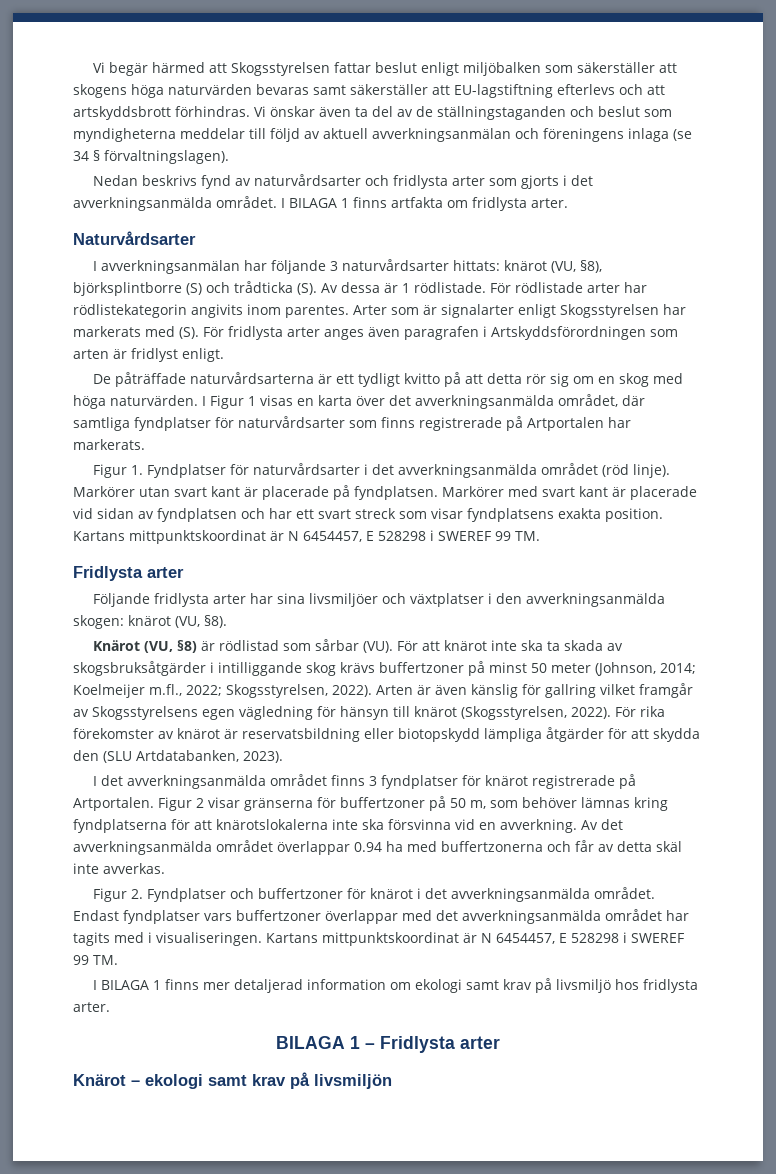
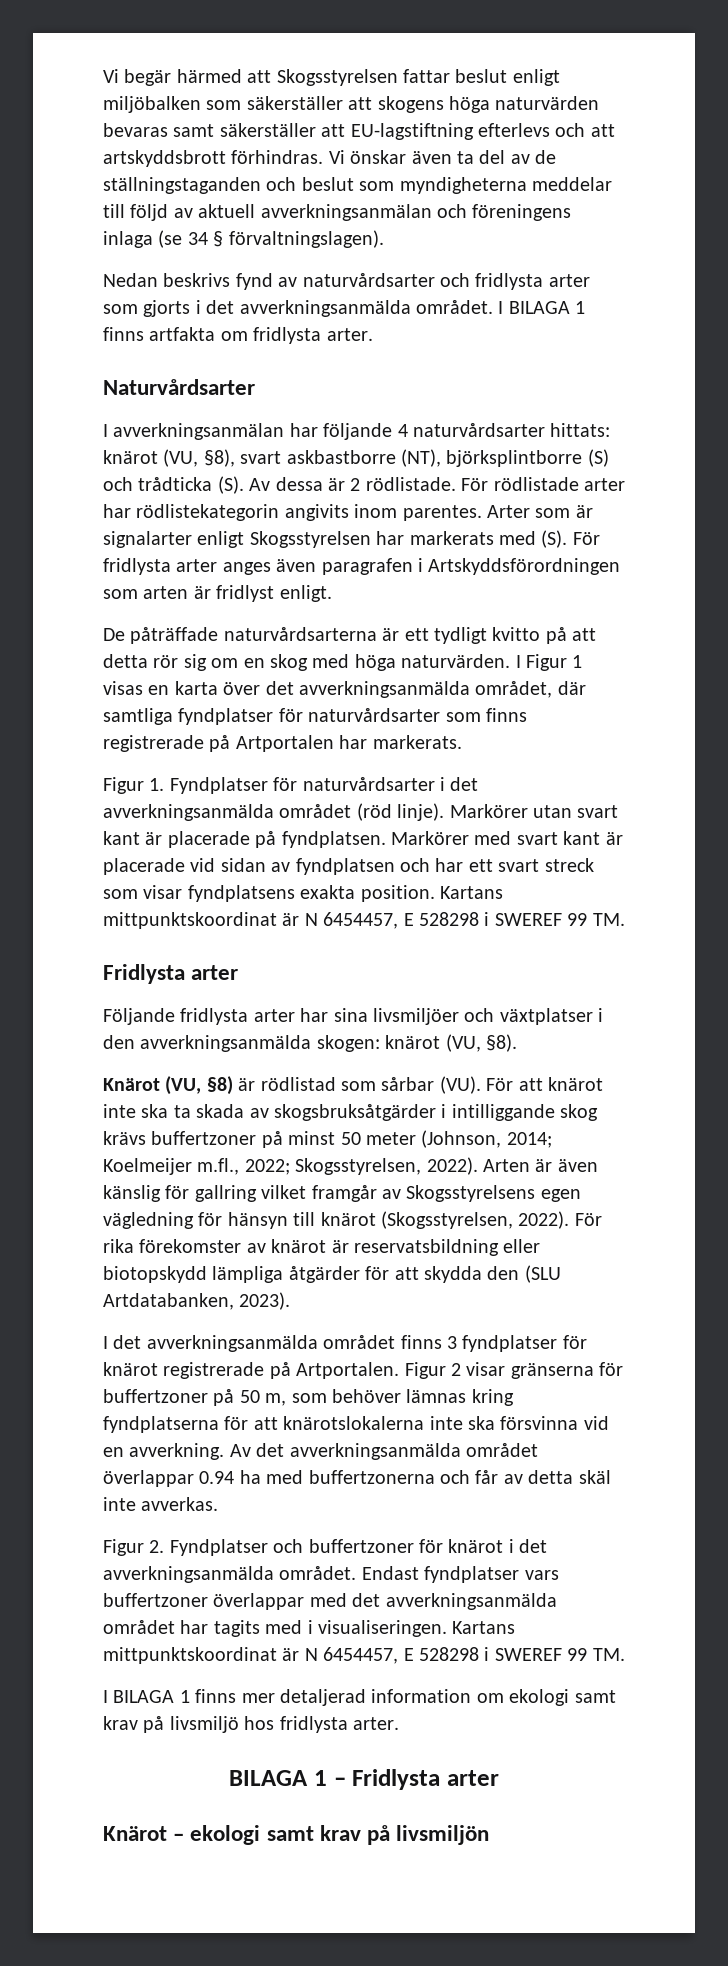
- I avverkningsanmälan har följande 3 naturvårdsarter hittats: knärot (VU, §8), björksplintborre (S) och trådticka (S). Av dessa är 1 rödlistade.
+ I avverkningsanmälan har följande 4 naturvårdsarter hittats: knärot (VU, §8), svart askbastborre (NT), björksplintborre (S) och trådticka (S). Av dessa är 2 rödlistade.

